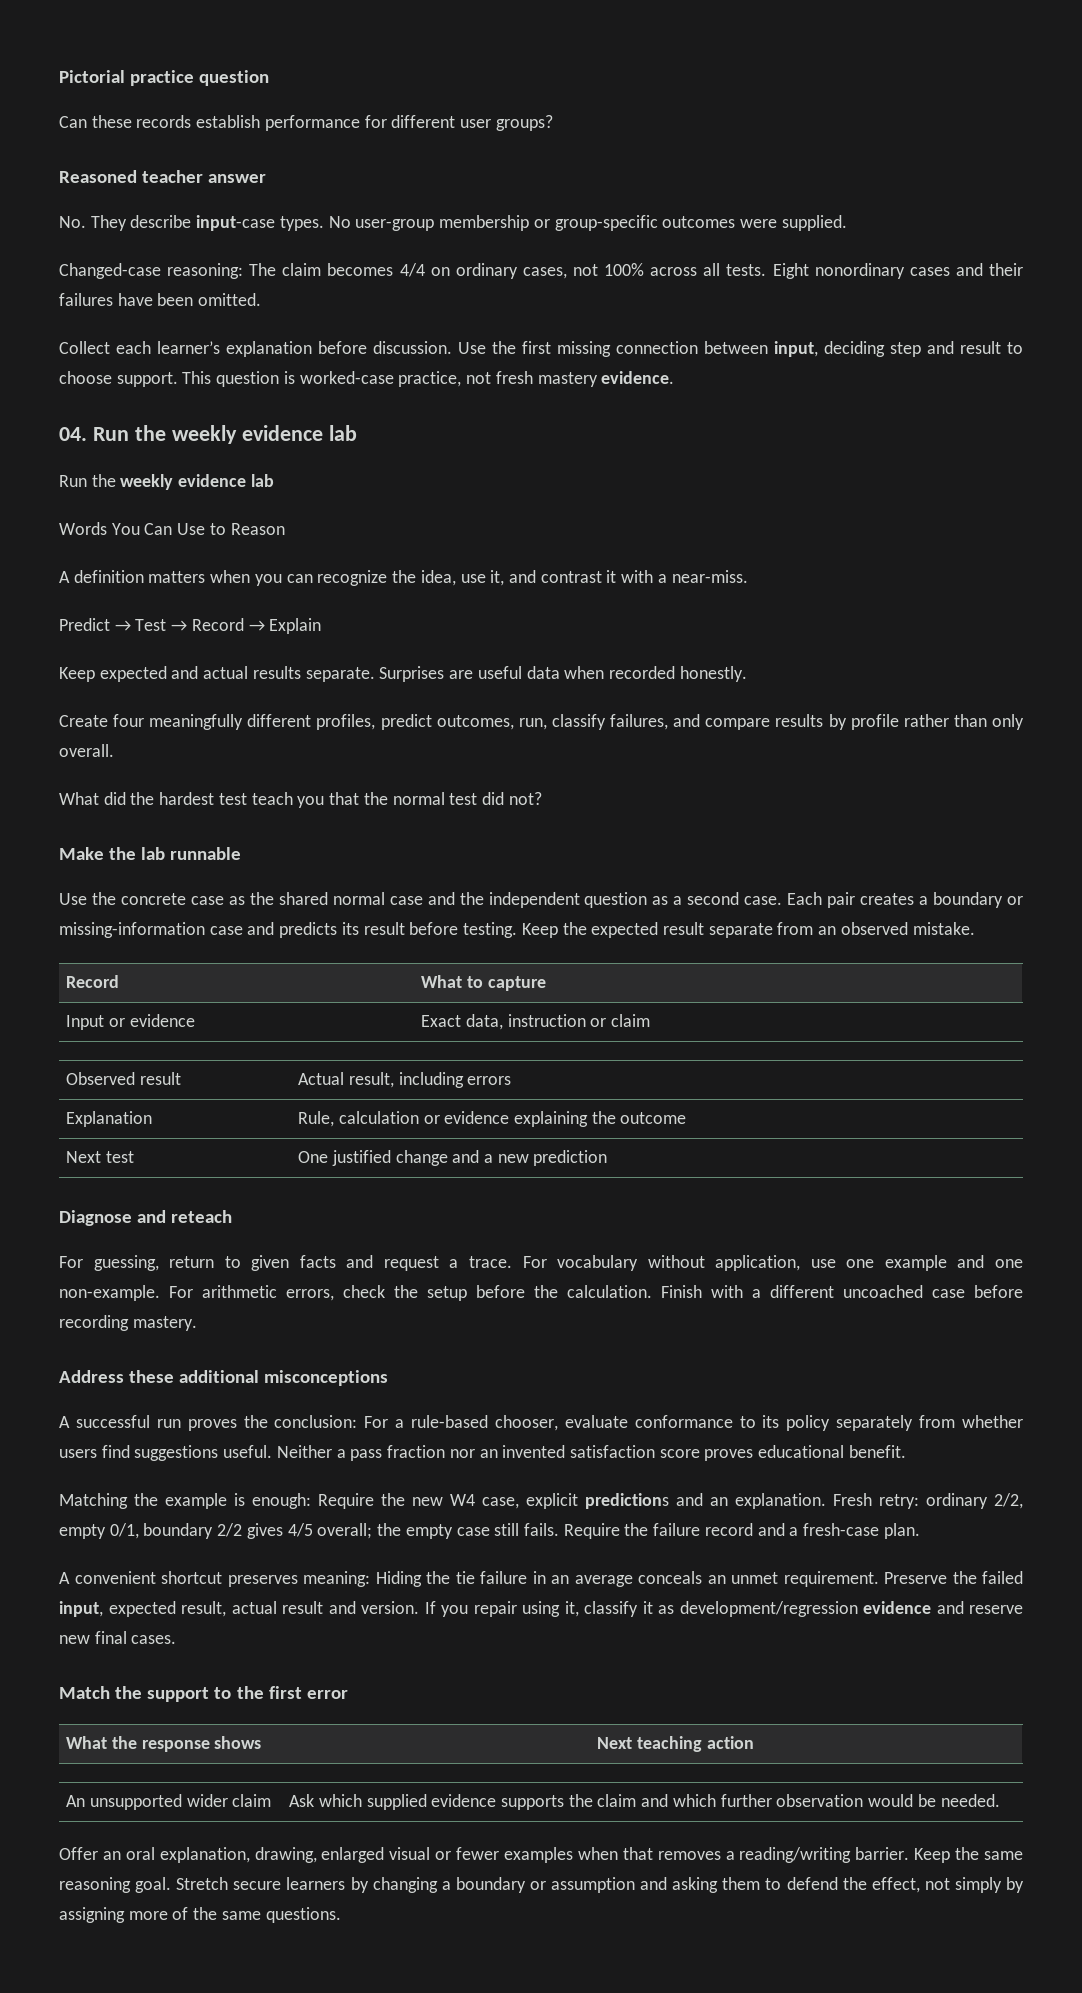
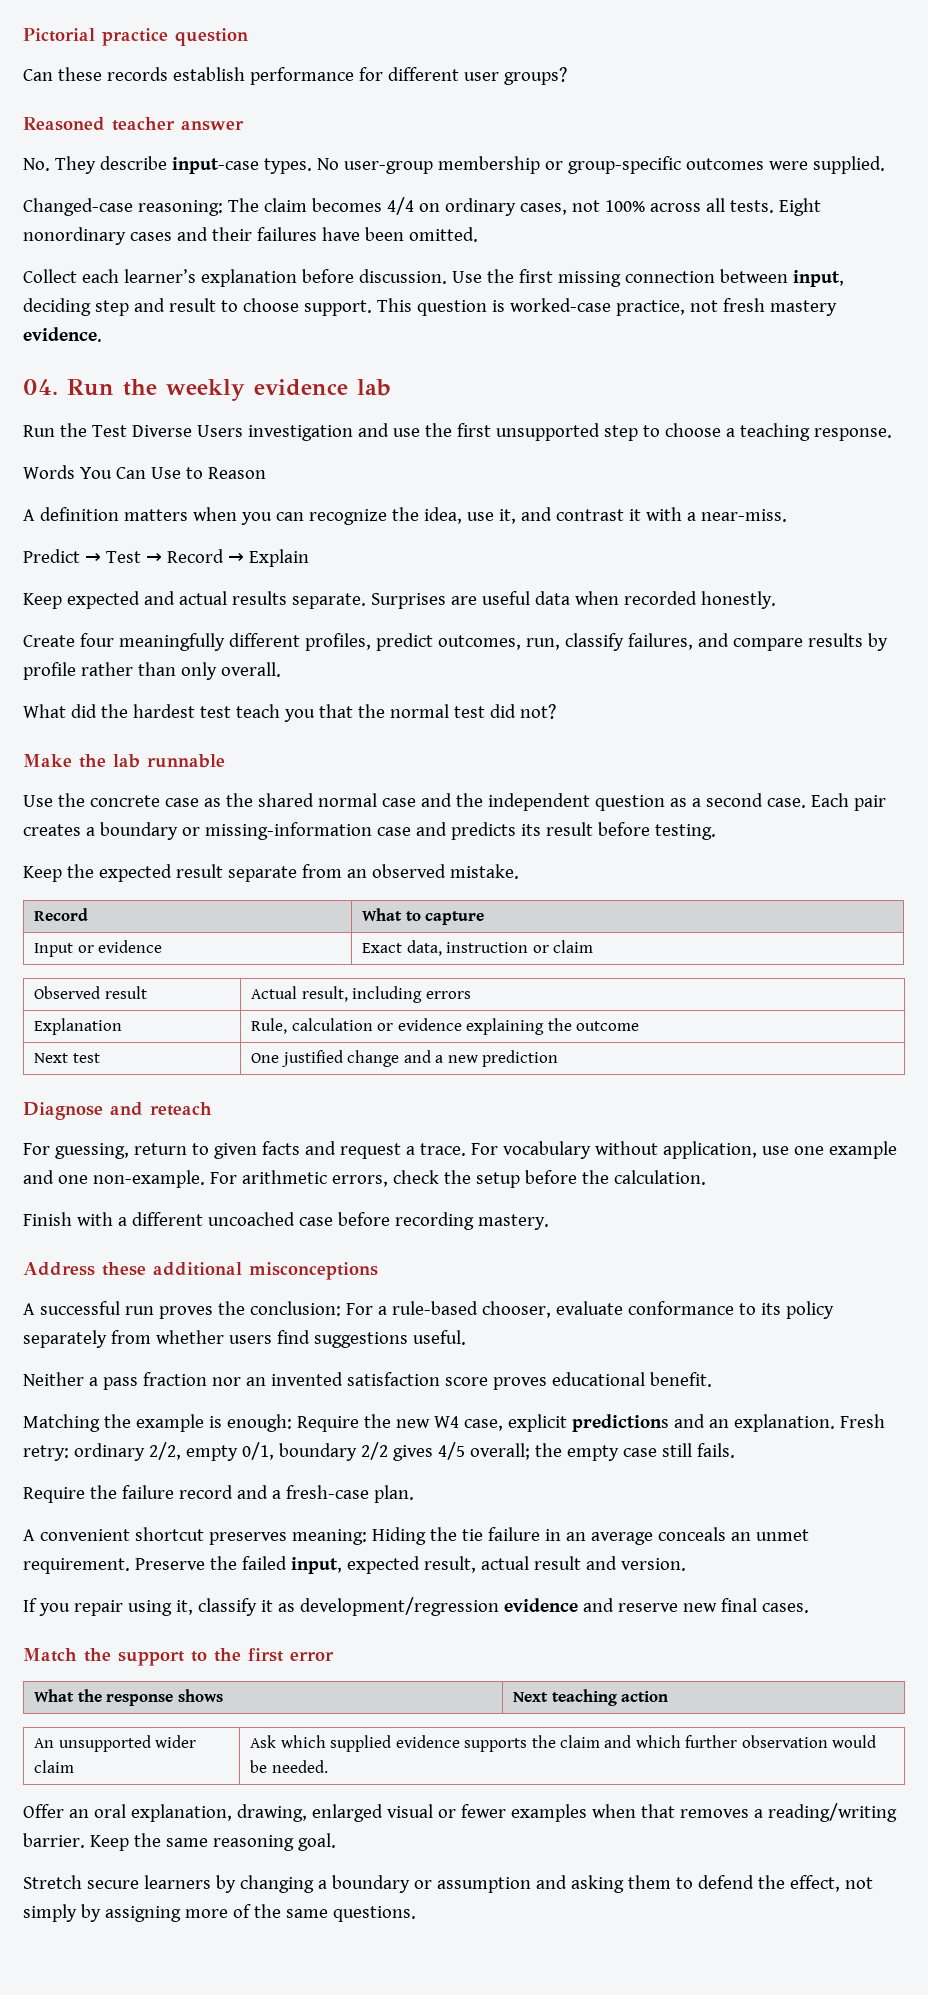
  04. Run the weekly evidence lab
- Run the weekly evidence lab
+ Run the Test Diverse Users investigation and use the first unsupported step to choose a teaching response.
- Each pair creates a boundary or missing-information case and predicts its result before testing. Keep the expected result separate from an observed mistake.
+ Each pair creates a boundary or missing-information case and predicts its result before testing.
+ Keep the expected result separate from an observed mistake.
- For arithmetic errors, check the setup before the calculation. Finish with a different uncoached case before recording mastery.
+ For arithmetic errors, check the setup before the calculation.
+ Finish with a different uncoached case before recording mastery.
- A successful run proves the conclusion: For a rule-based chooser, evaluate conformance to its policy separately from whether users find suggestions useful. Neither a pass fraction nor an invented satisfaction score proves educational benefit.
+ A successful run proves the conclusion: For a rule-based chooser, evaluate conformance to its policy separately from whether users find suggestions useful.
+ Neither a pass fraction nor an invented satisfaction score proves educational benefit.
- Fresh retry: ordinary 2/2, empty 0/1, boundary 2/2 gives 4/5 overall; the empty case still fails. Require the failure record and a fresh-case plan.
+ Fresh retry: ordinary 2/2, empty 0/1, boundary 2/2 gives 4/5 overall; the empty case still fails.
+ Require the failure record and a fresh-case plan.
- Preserve the failed input, expected result, actual result and version. If you repair using it, classify it as development/regression evidence and reserve new final cases.
+ Preserve the failed input, expected result, actual result and version.
+ If you repair using it, classify it as development/regression evidence and reserve new final cases.
- Keep the same reasoning goal. Stretch secure learners by changing a boundary or assumption and asking them to defend the effect, not simply by assigning more of the same questions.
+ Keep the same reasoning goal.
+ Stretch secure learners by changing a boundary or assumption and asking them to defend the effect, not simply by assigning more of the same questions.

